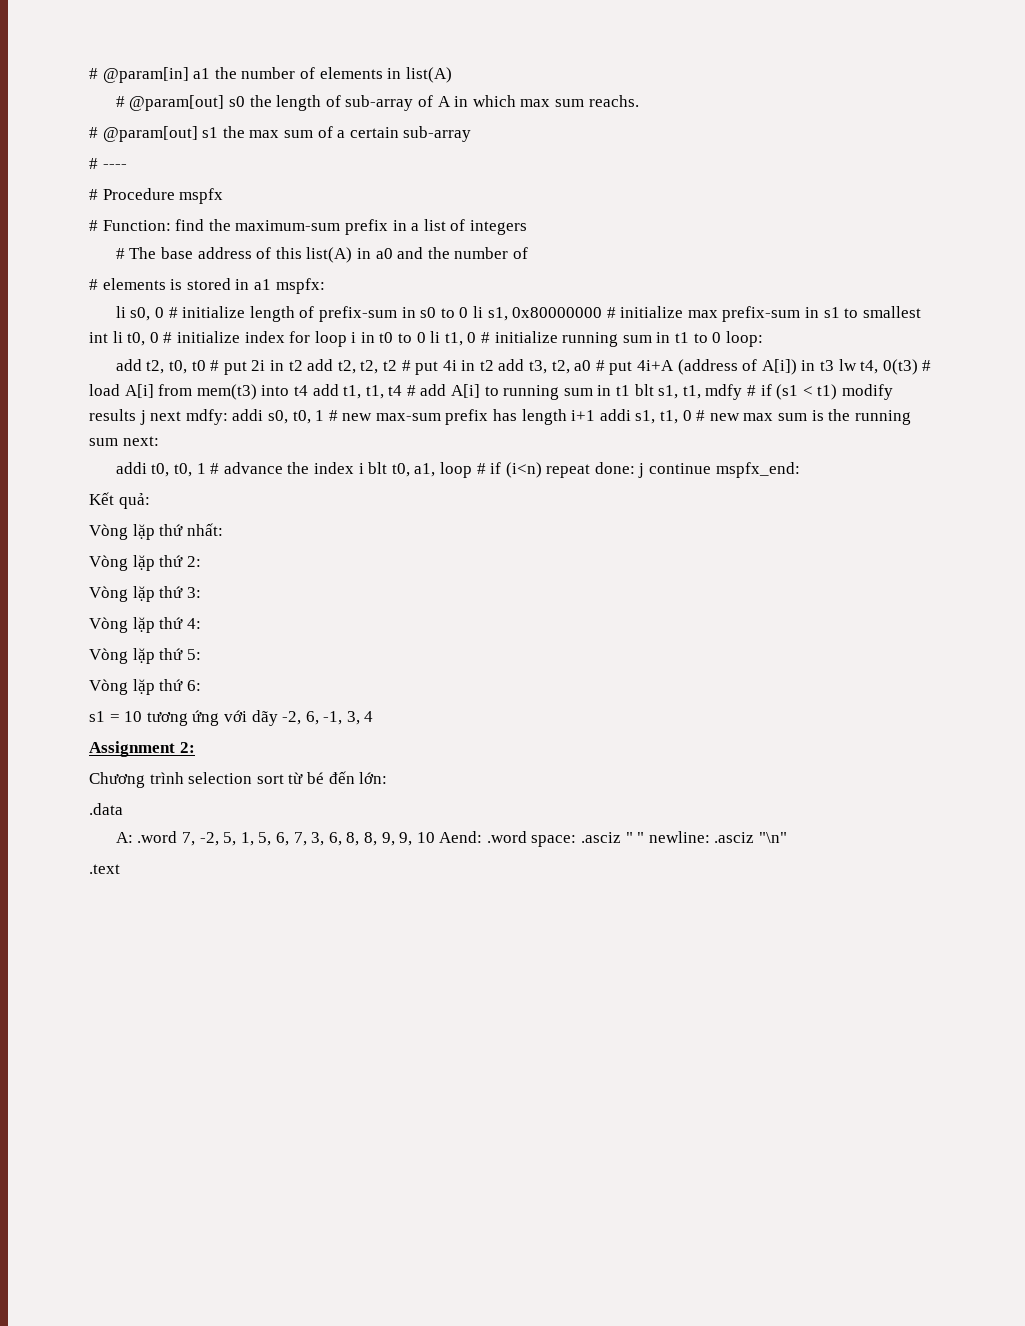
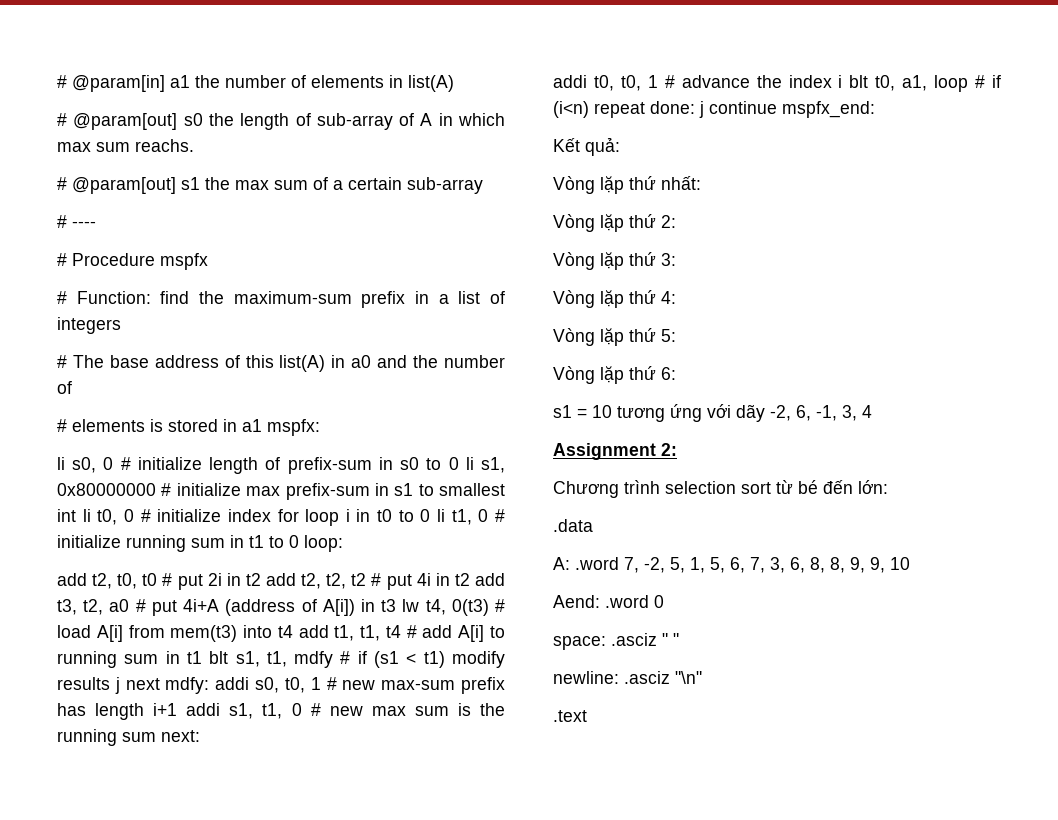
- A: .word 7, -2, 5, 1, 5, 6, 7, 3, 6, 8, 8, 9, 9, 10 Aend: .word space: .asciz " " newline: .asciz "\n"
+ A: .word 7, -2, 5, 1, 5, 6, 7, 3, 6, 8, 8, 9, 9, 10
+ Aend: .word 0
+ space: .asciz " "
+ newline: .asciz "\n"

